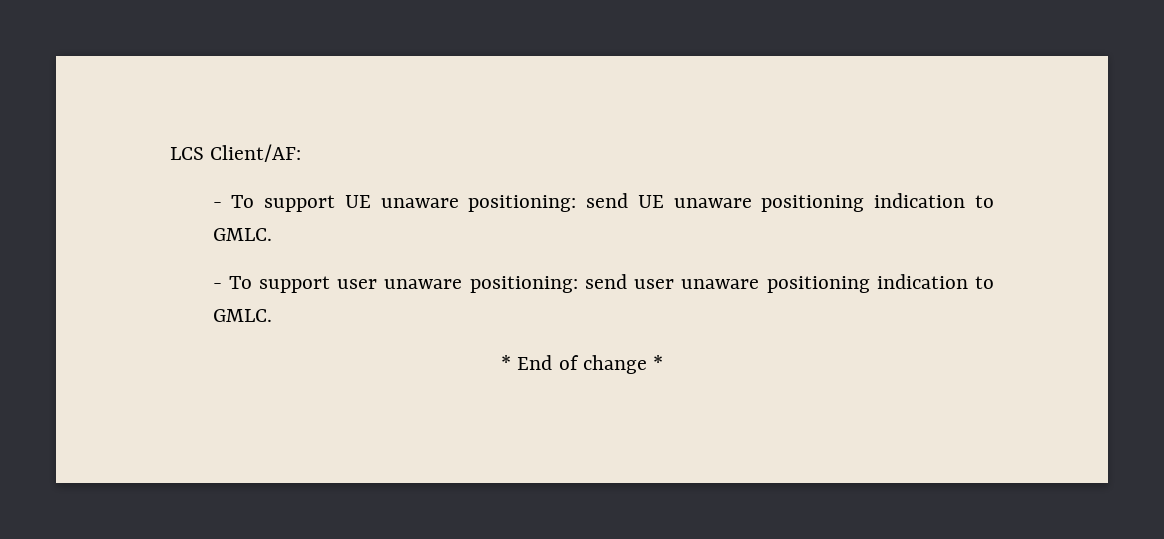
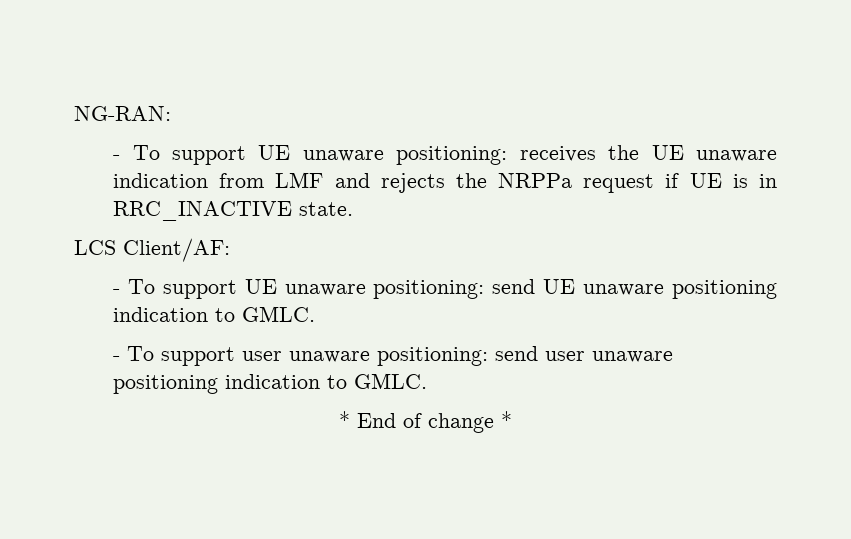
+ NG-RAN:
+ - To support UE unaware positioning: receives the UE unaware indication from LMF and rejects the NRPPa request if UE is in RRC_INACTIVE state.

